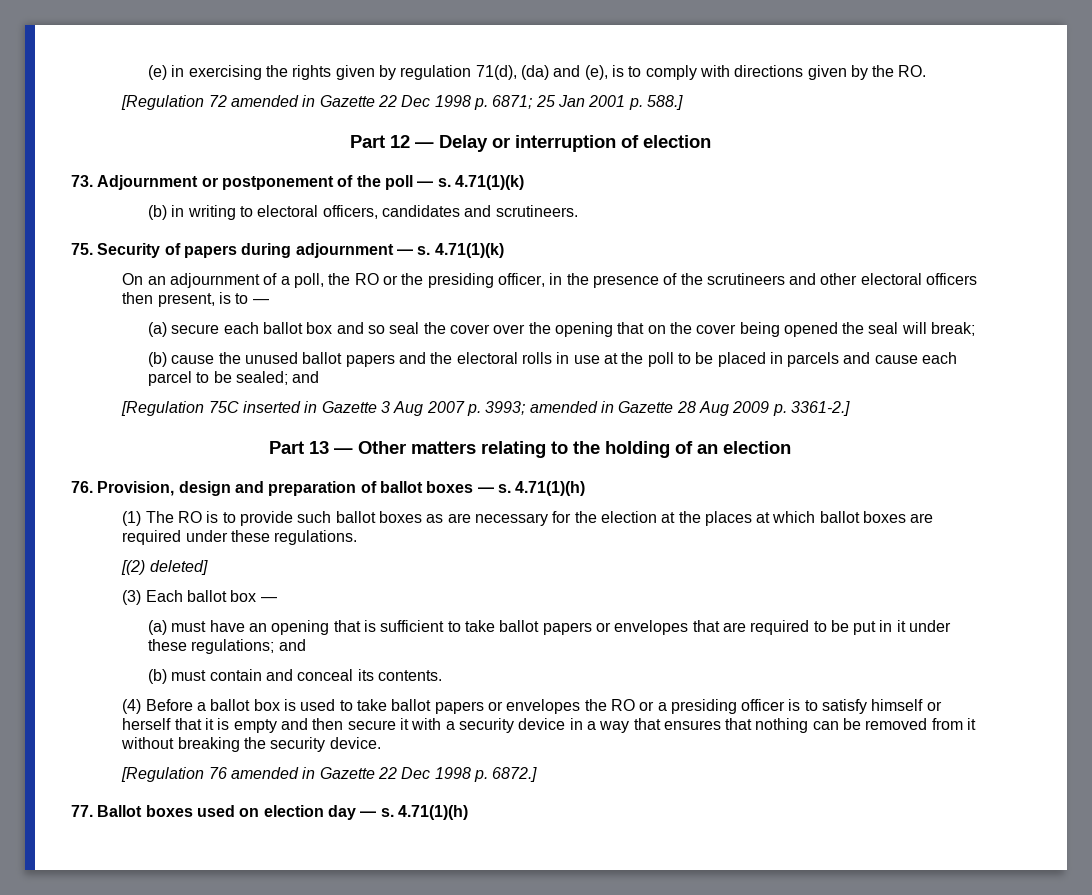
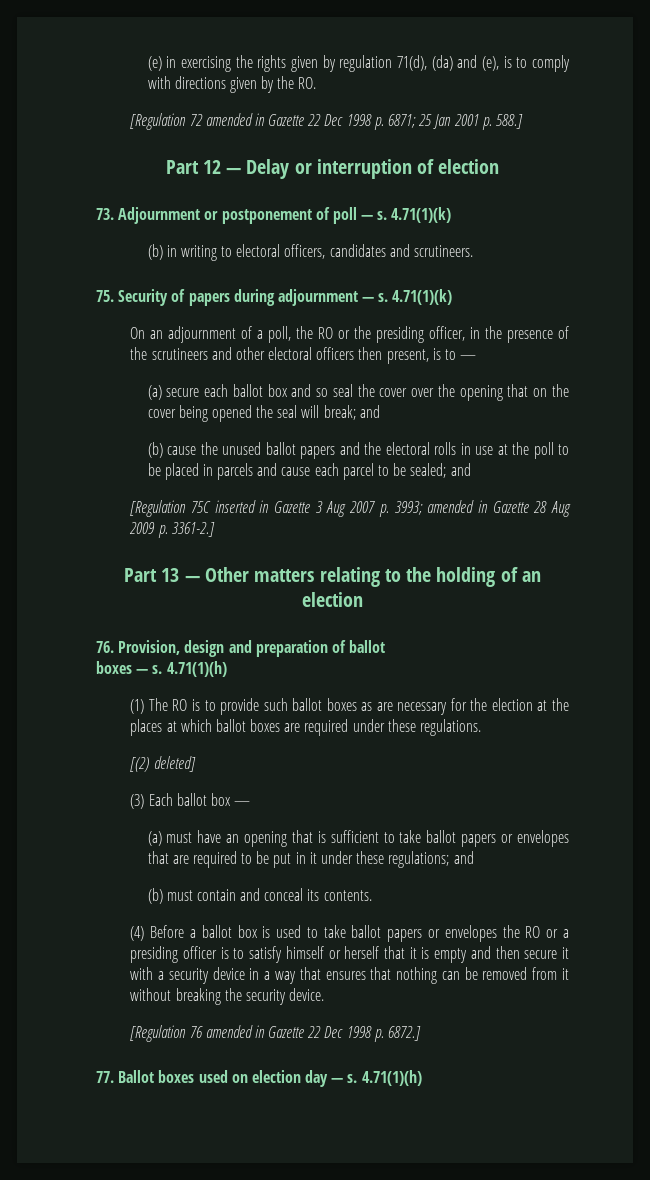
- 73. Adjournment or postponement of the poll — s.
+ 73. Adjournment or postponement of poll — s.
- (a) secure each ballot box and so seal the cover over the opening that on the cover being opened the seal will break;
+ (a) secure each ballot box and so seal the cover over the opening that on the cover being opened the seal will break; and
- 76. Provision, design and preparation of ballot boxes — s.
+ 76. Provision, design and preparation of ballot
+ boxes — s.

